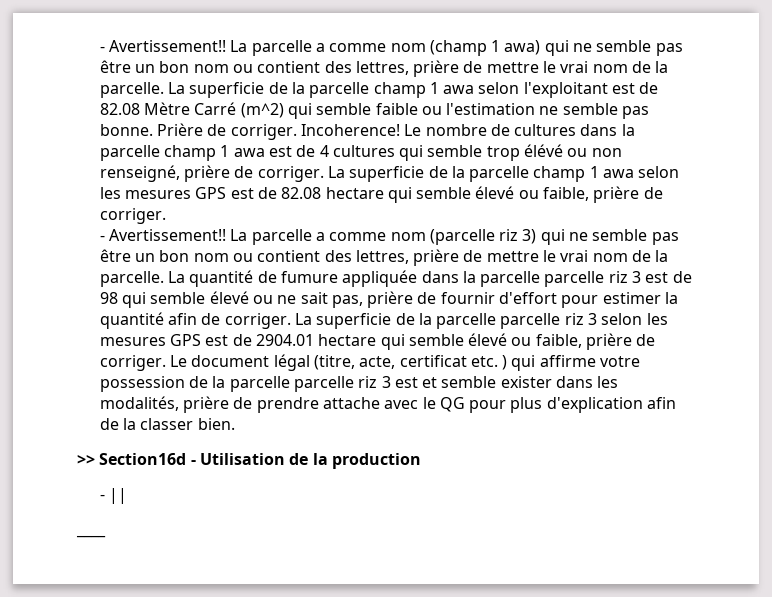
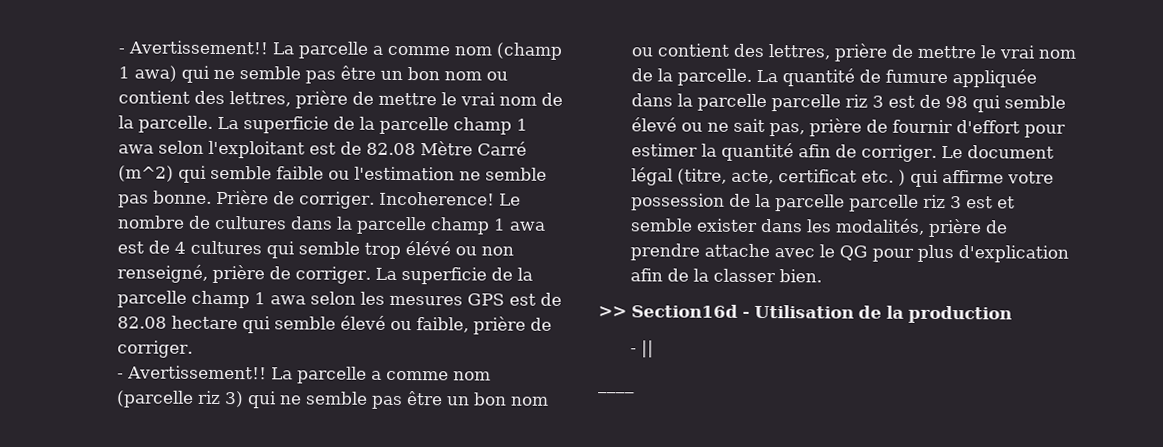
- La superficie de la parcelle parcelle riz 3 selon les mesures GPS est de 2904.01 hectare qui semble élevé ou faible, prière de corriger.

